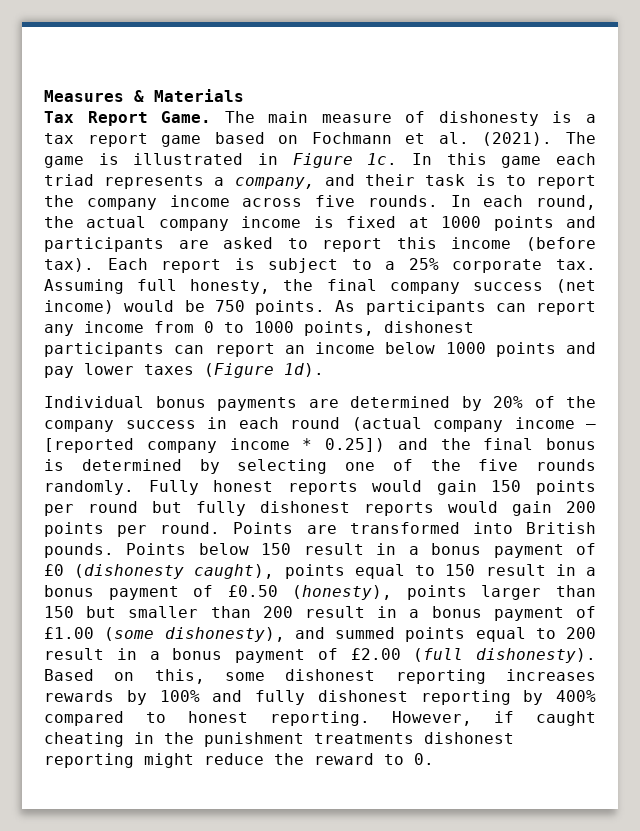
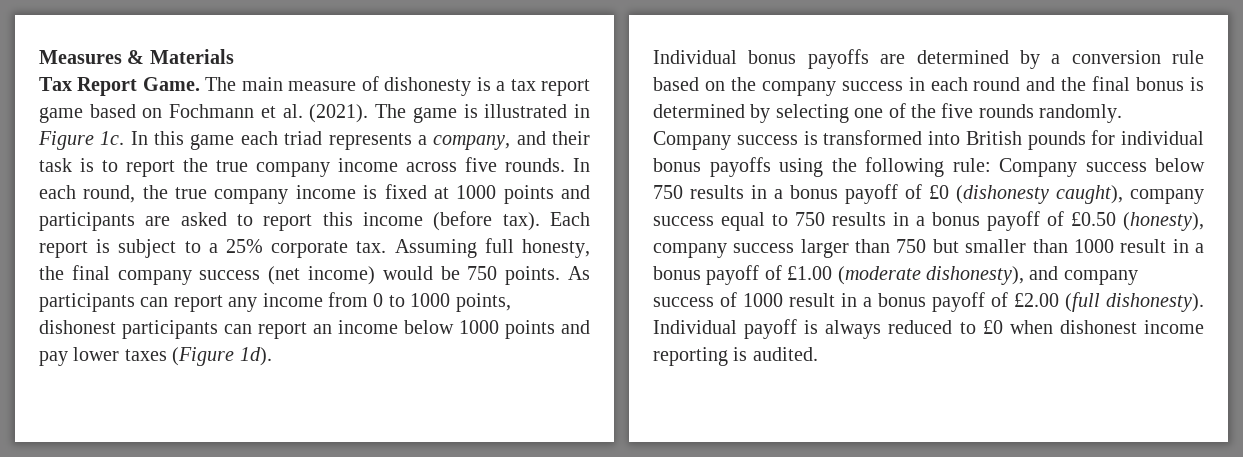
- In this game each triad represents a company, and their task is to report the company income across five rounds.
+ In this game each triad represents a company, and their task is to report the true company income across five rounds.
- In each round, the actual company income is fixed at 1000 points and participants are asked to report this income (before tax).
+ In each round, the true company income is fixed at 1000 points and participants are asked to report this income (before tax).
- Individual bonus payments are determined by 20% of the company success in each round (actual company income – [reported company income * 0.25]) and the final bonus is determined by selecting one of the five rounds randomly.
+ Individual bonus payoffs are determined by a conversion rule based on the company success in each round and the final bonus is determined by selecting one of the five rounds randomly.
- Fully honest reports would gain 150 points per round but fully dishonest reports would gain 200 points per round. Points are transformed into British pounds. Points below 150 result in a bonus payment of £0 (dishonesty caught), points equal to 150 result in a bonus payment of £0.50 (honesty), points larger than 150 but smaller than 200 result in a bonus payment of £1.00 (some dishonesty), and summed points equal to 200 result in a bonus payment of £2.00 (full dishonesty). Based on this, some dishonest reporting increases rewards by 100% and fully dishonest reporting by 400% compared to honest reporting. However, if caught cheating in the punishment treatments dishonest reporting might reduce the reward to 0.
+ Company success is transformed into British pounds for individual bonus payoffs using the following rule: Company success below 750 results in a bonus payoff of £0 (dishonesty caught), company success equal to 750 results in a bonus payoff of £0.50 (honesty), company success larger than 750 but smaller than 1000 result in a bonus payoff of £1.00 (moderate dishonesty), and company success of 1000 result in a bonus payoff of £2.00 (full dishonesty). Individual payoff is always reduced to £0 when dishonest income reporting is audited.

